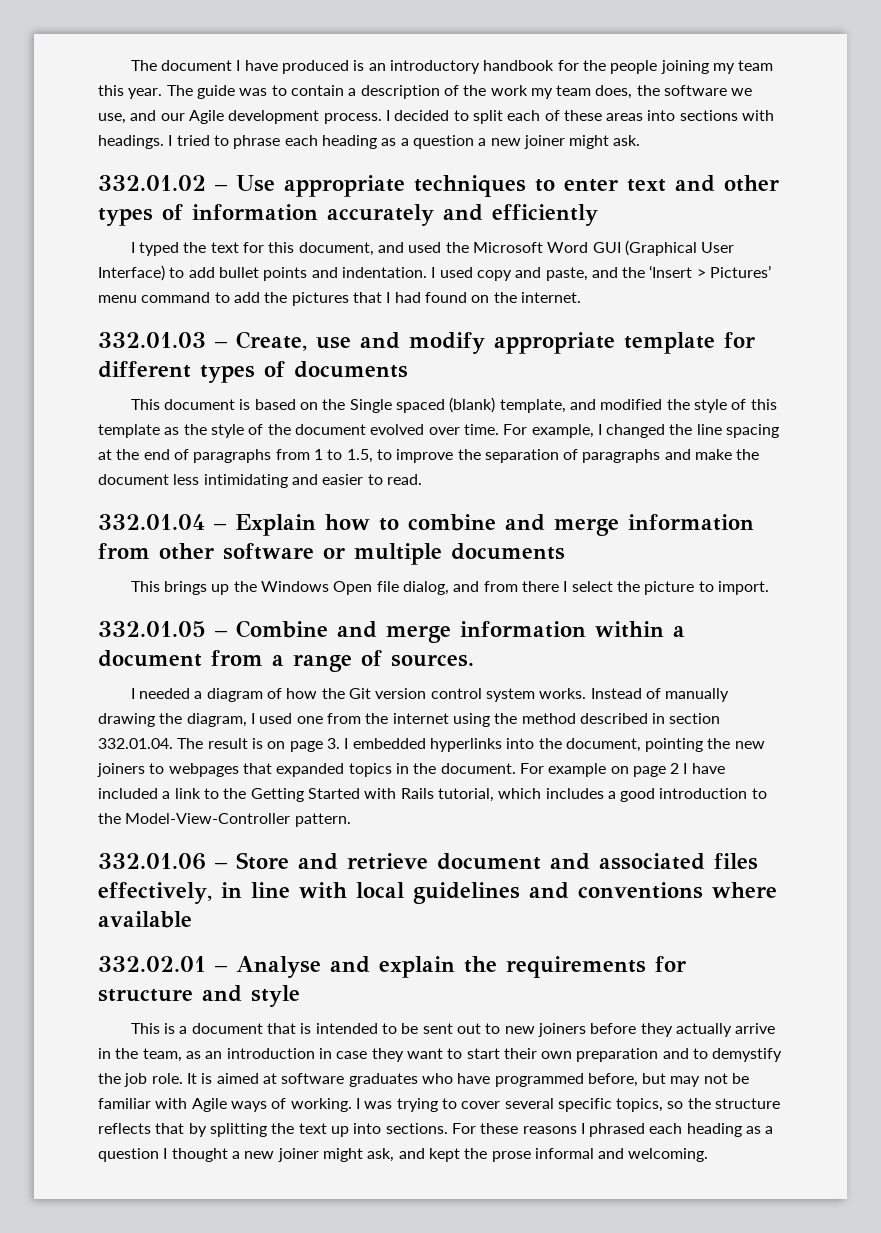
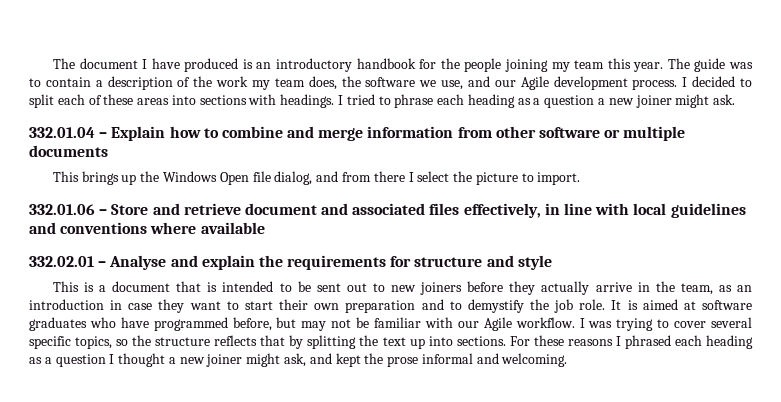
- 332.01.02 – Use appropriate techniques to enter text and other types of information accurately and efficiently
- I typed the text for this document, and used the Microsoft Word GUI (Graphical User Interface) to add bullet points and indentation. I used copy and paste, and the ‘Insert > Pictures’ menu command to add the pictures that I had found on the internet.
- 332.01.03 – Create, use and modify appropriate template for different types of documents
- This document is based on the Single spaced (blank) template, and modified the style of this template as the style of the document evolved over time. For example, I changed the line spacing at the end of paragraphs from 1 to 1.5, to improve the separation of paragraphs and make the document less intimidating and easier to read.
- 332.01.05 – Combine and merge information within a document from a range of sources.
- I needed a diagram of how the Git version control system works. Instead of manually drawing the diagram, I used one from the internet using the method described in section 332.01.04. The result is on page 3. I embedded hyperlinks into the document, pointing the new joiners to webpages that expanded topics in the document. For example on page 2 I have included a link to the Getting Started with Rails tutorial, which includes a good introduction to the Model-View-Controller pattern.
- It is aimed at software graduates who have programmed before, but may not be familiar with Agile ways of working.
+ It is aimed at software graduates who have programmed before, but may not be familiar with our Agile workflow.

